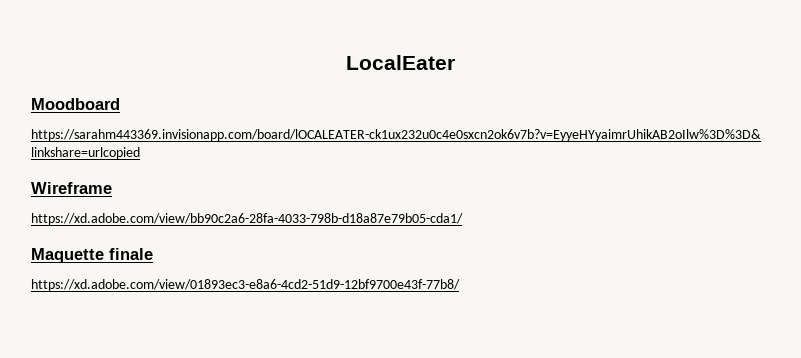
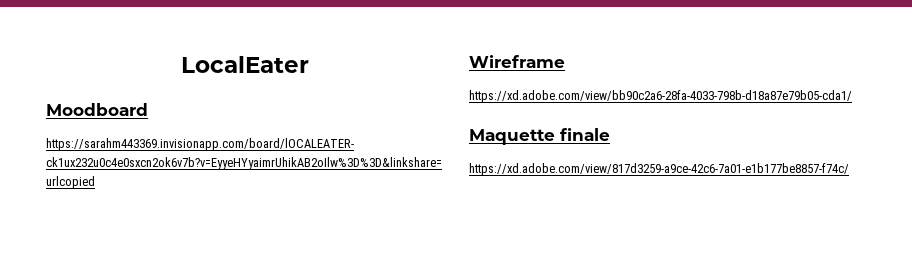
- https://xd.adobe.com/view/01893ec3-e8a6-4cd2-51d9-12bf9700e43f-77b8/
+ https://xd.adobe.com/view/817d3259-a9ce-42c6-7a01-e1b177be8857-f74c/

